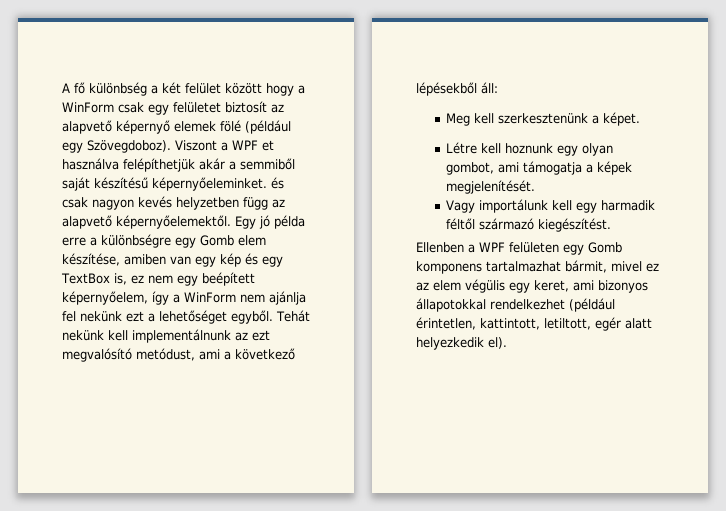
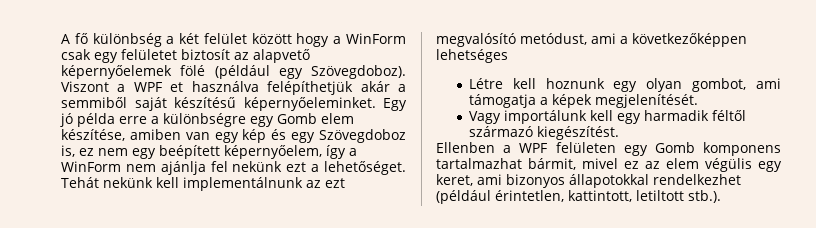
- A fő különbség a két felület között hogy a WinForm csak egy felületet biztosít az alapvető képernyő elemek fölé (például egy Szövegdoboz).
+ A fő különbség a két felület között hogy a WinForm csak egy felületet biztosít az alapvető képernyőelemek fölé (például egy Szövegdoboz).
- Viszont a WPF et használva felépíthetjük akár a semmiből saját készítésű képernyőeleminket. és csak nagyon kevés helyzetben függ az alapvető képernyőelemektől.
+ Viszont a WPF et használva felépíthetjük akár a semmiből saját készítésű képernyőeleminket.
- Egy jó példa erre a különbségre egy Gomb elem készítése, amiben van egy kép és egy TextBox is, ez nem egy beépített képernyőelem, így a WinForm nem ajánlja fel nekünk ezt a lehetőséget egyből.
+ Egy jó példa erre a különbségre egy Gomb elem készítése, amiben van egy kép és egy Szövegdoboz is, ez nem egy beépített képernyőelem, így a WinForm nem ajánlja fel nekünk ezt a lehetőséget.
- Tehát nekünk kell implementálnunk az ezt megvalósító metódust, ami a következő lépésekből áll:
- Meg kell szerkesztenünk a képet.
+ Tehát nekünk kell implementálnunk az ezt megvalósító metódust, ami a következőképpen lehetséges
- Ellenben a WPF felületen egy Gomb komponens tartalmazhat bármit, mivel ez az elem végülis egy keret, ami bizonyos állapotokkal rendelkezhet (például érintetlen, kattintott, letiltott, egér alatt helyezkedik el).
+ Ellenben a WPF felületen egy Gomb komponens tartalmazhat bármit, mivel ez az elem végülis egy keret, ami bizonyos állapotokkal rendelkezhet (például érintetlen, kattintott, letiltott stb.).

